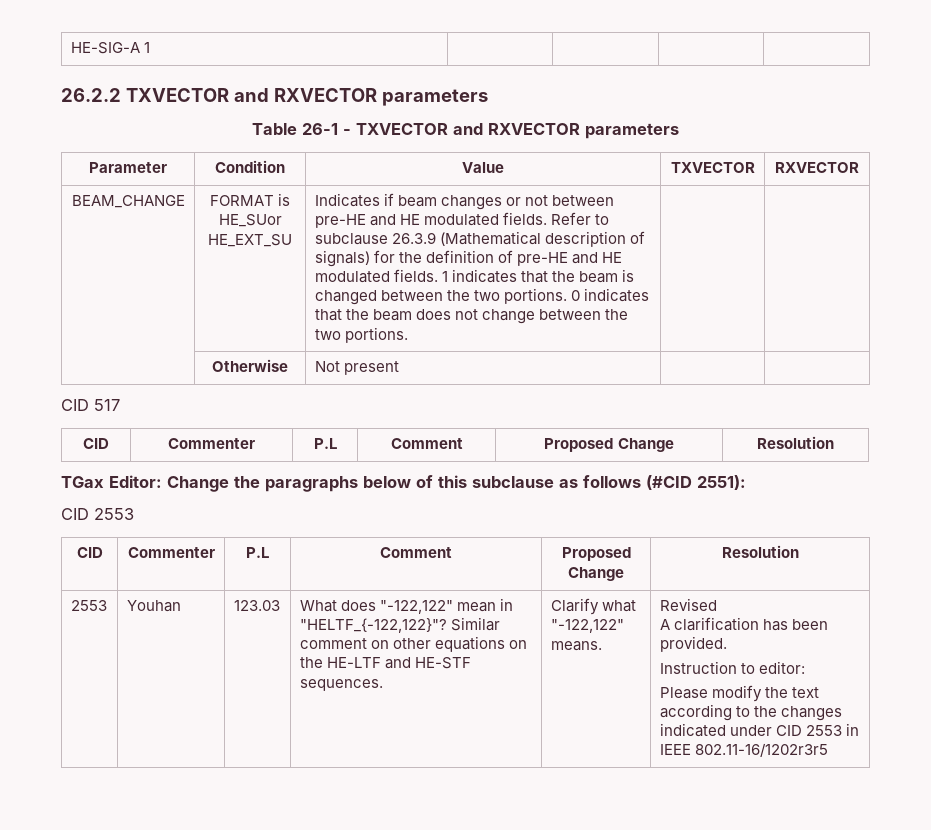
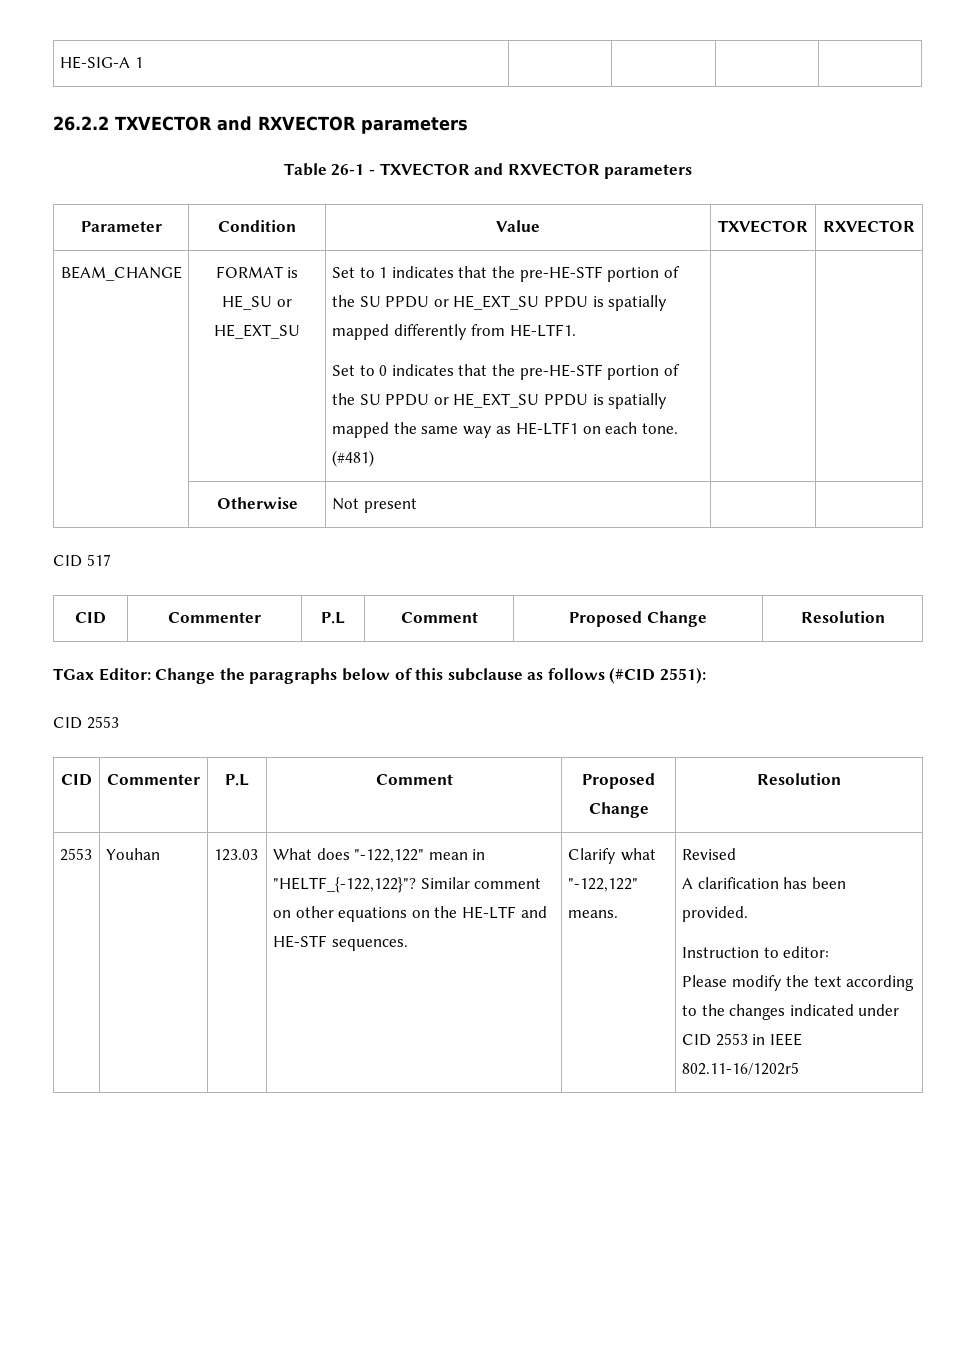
- FORMAT is HE_SUor HE_EXT_SU
+ FORMAT is HE_SU or HE_EXT_SU
- Indicates if beam changes or not between pre-HE and HE modulated fields. Refer to subclause 26.3.9 (Mathematical description of signals) for the definition of pre-HE and HE modulated fields. 1 indicates that the beam is changed between the two portions. 0 indicates that the beam does not change between the two portions.
+ Set to 1 indicates that the pre-HE-STF portion of the SU PPDU or HE_EXT_SU PPDU is spatially mapped differently from HE-LTF1.
+ Set to 0 indicates that the pre-HE-STF portion of the SU PPDU or HE_EXT_SU PPDU is spatially mapped the same way as HE-LTF1 on each tone. (#481)
- Please modify the text according to the changes indicated under CID 2553 in IEEE 802.11-16/1202r3r5
+ Please modify the text according to the changes indicated under CID 2553 in IEEE 802.11-16/1202r5

